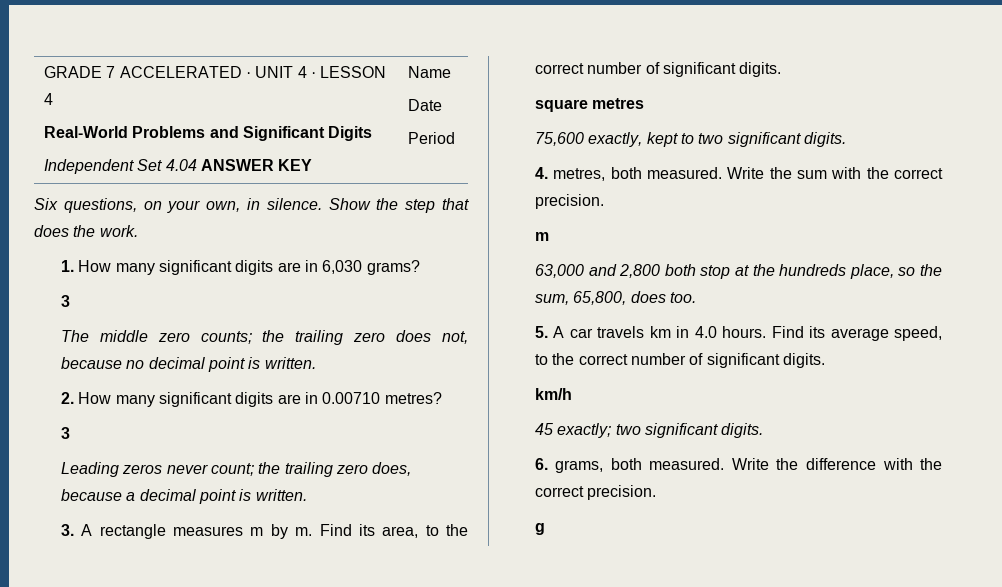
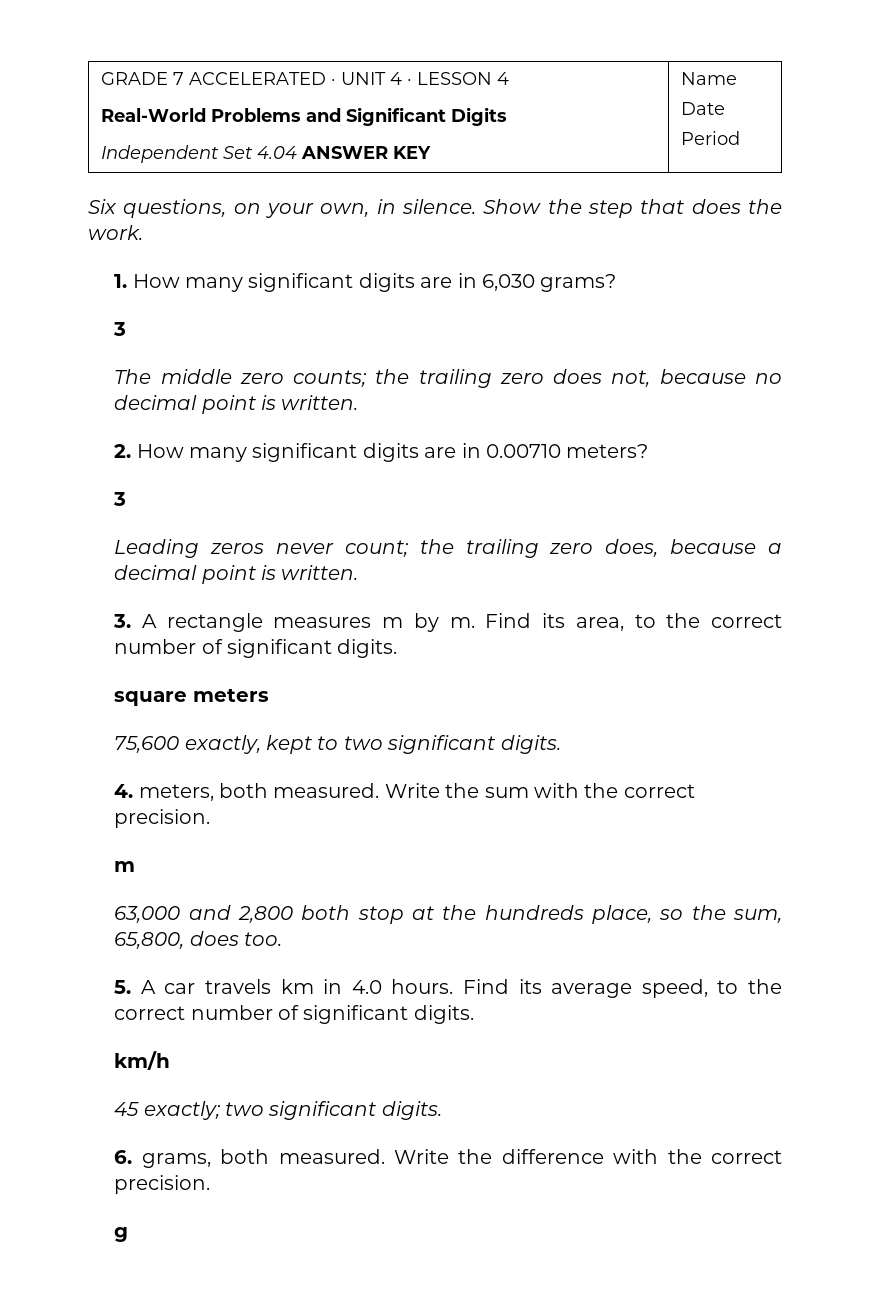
- 2. How many significant digits are in 0.00710 metres?
+ 2. How many significant digits are in 0.00710 meters?
- square metres
+ square meters
- 4. metres, both measured.
+ 4. meters, both measured.

